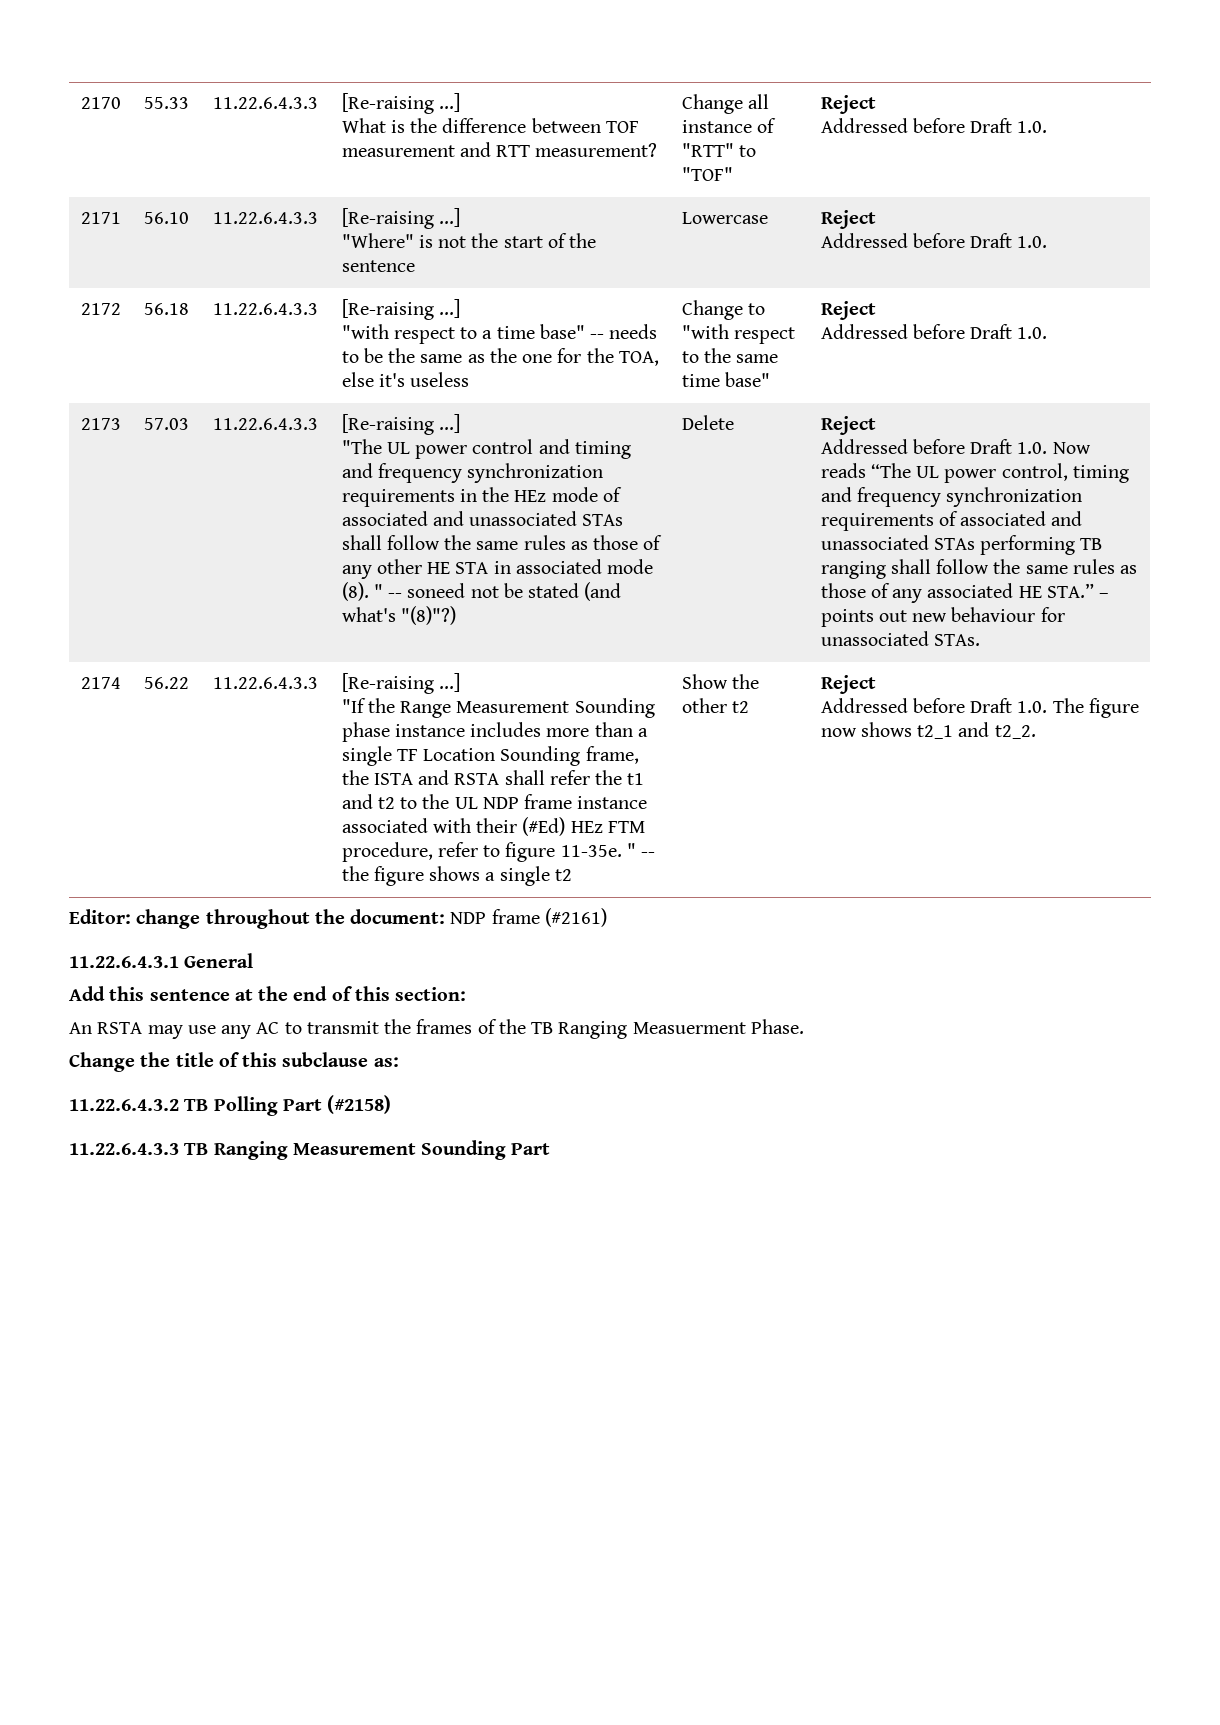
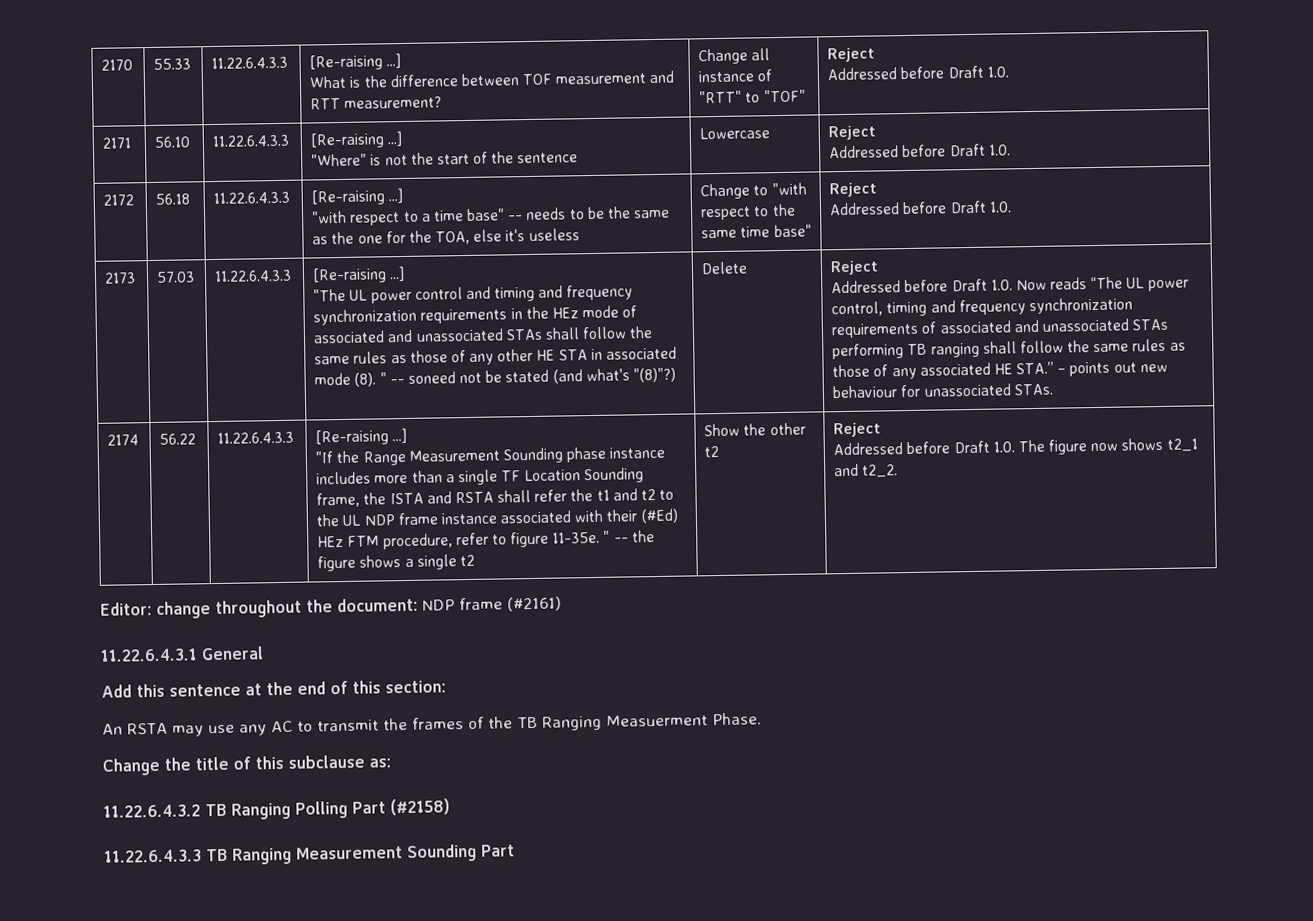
- 11.22.6.4.3.2 TB Polling Part (#2158)
+ 11.22.6.4.3.2 TB Ranging Polling Part (#2158)

